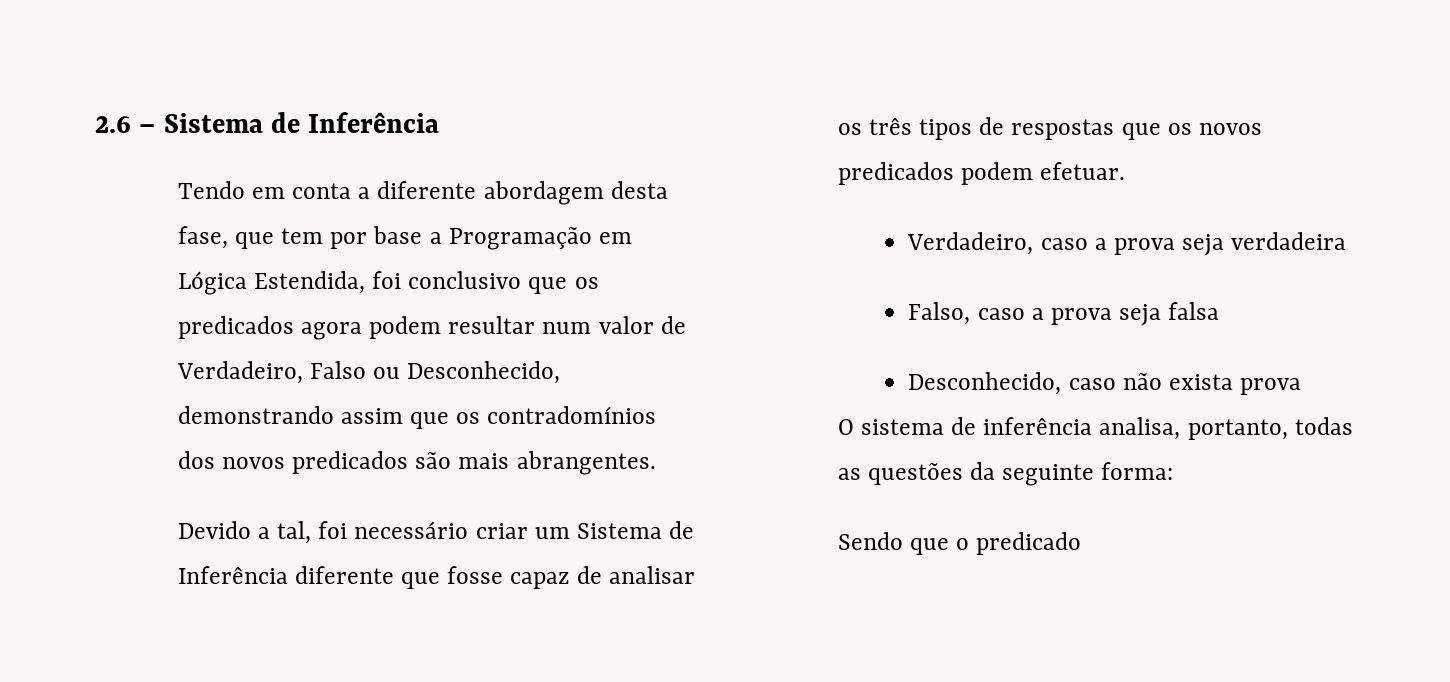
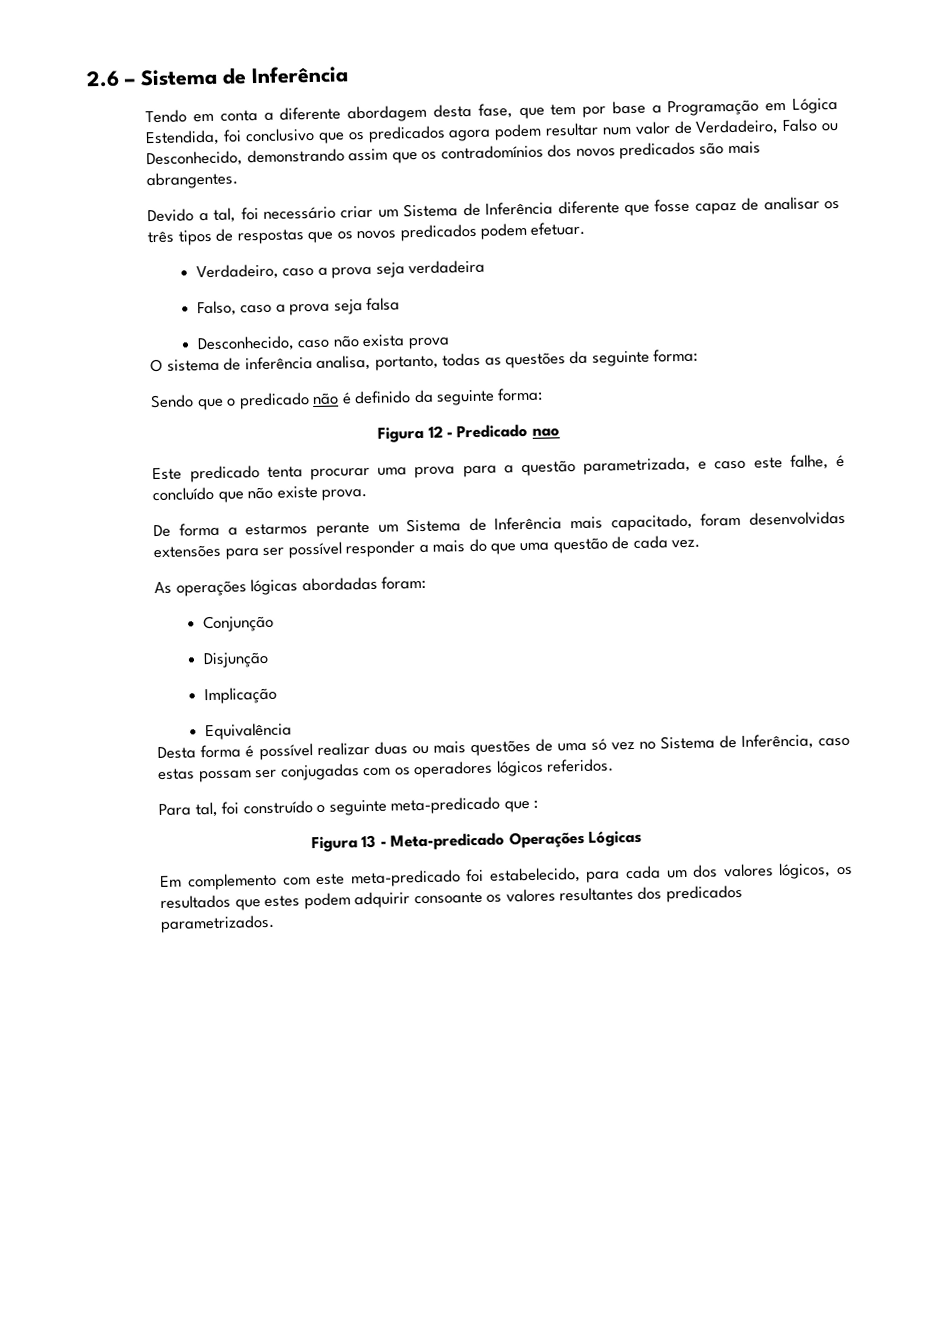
- Sendo que o predicado
+ Sendo que o predicado não é definido da seguinte forma:
+ Figura 12 - Predicado nao
+ Este predicado tenta procurar uma prova para a questão parametrizada, e caso este falhe, é concluído que não existe prova.
+ De forma a estarmos perante um Sistema de Inferência mais capacitado, foram desenvolvidas extensões para ser possível responder a mais do que uma questão de cada vez.
+ As operações lógicas abordadas foram:
+ Conjunção
+ Disjunção
+ Implicação
+ Equivalência
+ Desta forma é possível realizar duas ou mais questões de uma só vez no Sistema de Inferência, caso estas possam ser conjugadas com os operadores lógicos referidos.
+ Para tal, foi construído o seguinte meta-predicado que :
+ Figura 13 - Meta-predicado Operações Lógicas
+ Em complemento com este meta-predicado foi estabelecido, para cada um dos valores lógicos, os resultados que estes podem adquirir consoante os valores resultantes dos predicados parametrizados.

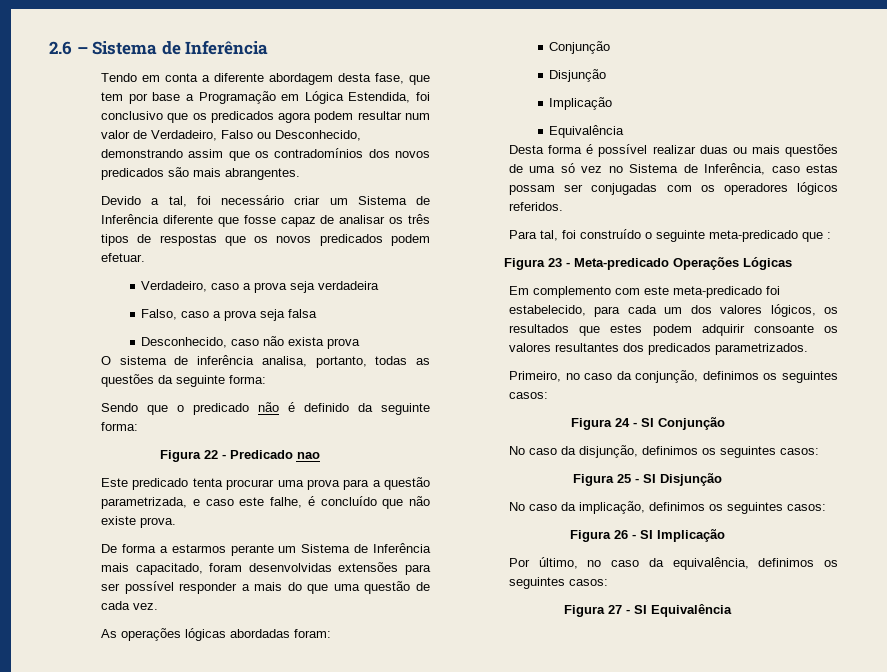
- Figura 12 - Predicado nao
+ Figura 22 - Predicado nao
- Figura 13 - Meta-predicado Operações Lógicas
+ Figura 23 - Meta-predicado Operações Lógicas
+ Primeiro, no caso da conjunção, definimos os seguintes casos:
+ Figura 24 - SI Conjunção
+ No caso da disjunção, definimos os seguintes casos:
+ Figura 25 - SI Disjunção
+ No caso da implicação, definimos os seguintes casos:
+ Figura 26 - SI Implicação
+ Por último, no caso da equivalência, definimos os seguintes casos:
+ Figura 27 - SI Equivalência

